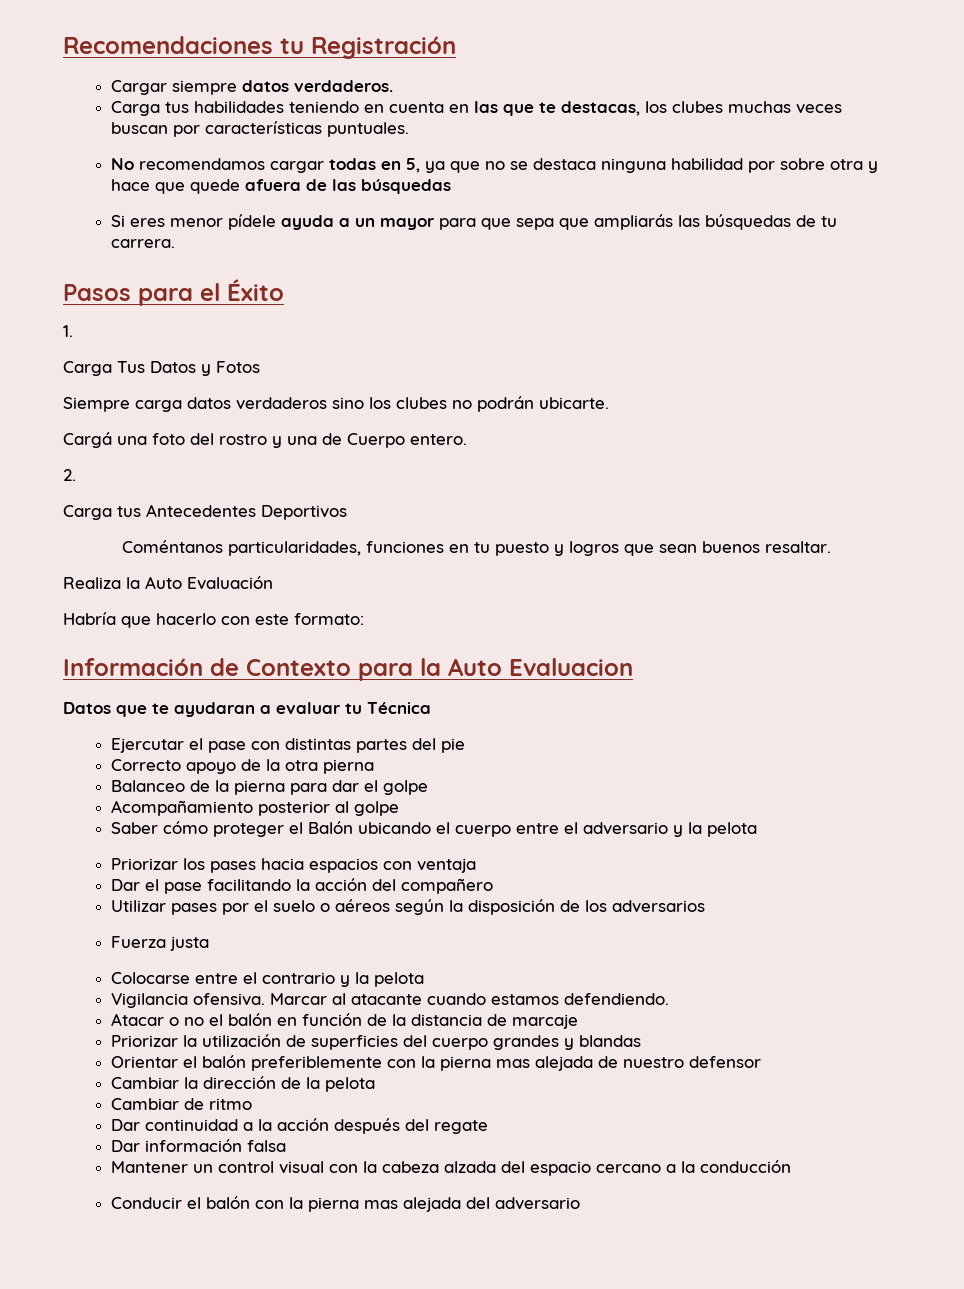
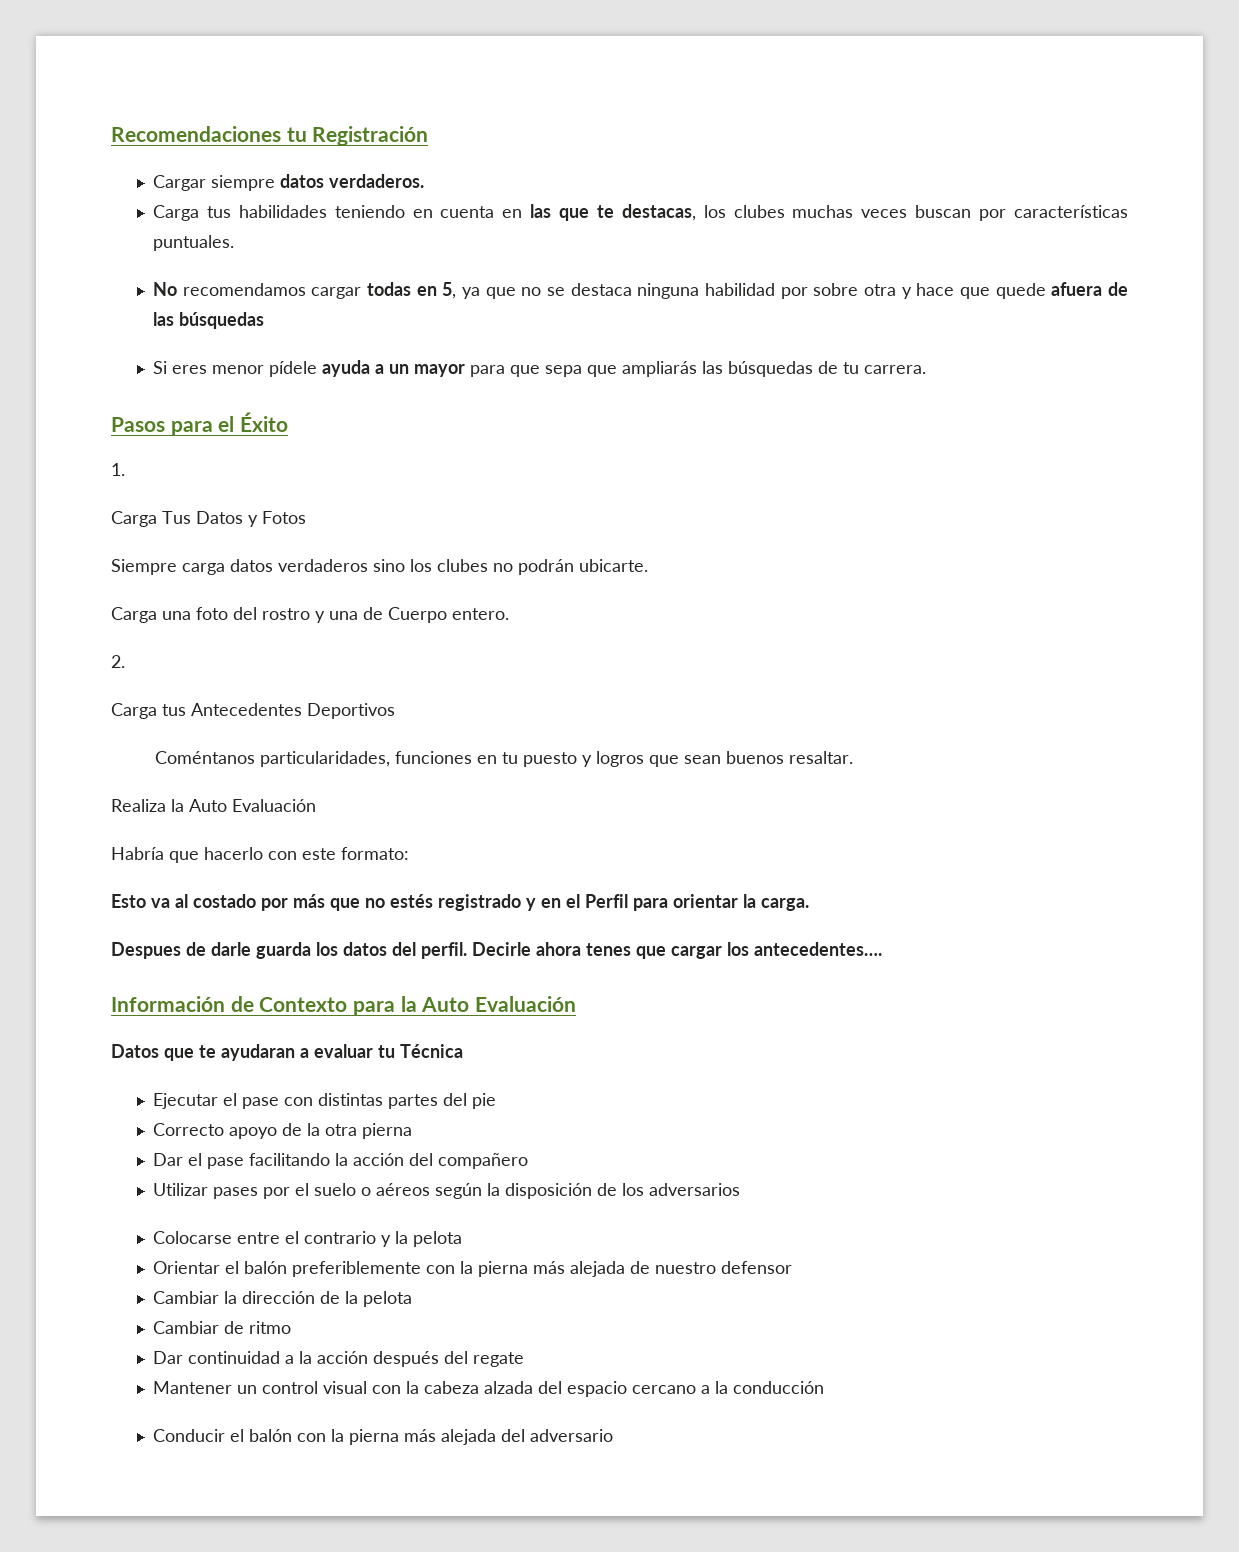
- Cargá una foto del rostro y una de Cuerpo entero.
+ Carga una foto del rostro y una de Cuerpo entero.
+ Esto va al costado por más que no estés registrado y en el Perfil para orientar la carga.
+ Despues de darle guarda los datos del perfil. Decirle ahora tenes que cargar los antecedentes….
- Información de Contexto para la Auto Evaluacion
+ Información de Contexto para la Auto Evaluación
- Ejercutar el pase con distintas partes del pie
+ Ejecutar el pase con distintas partes del pie
- Balanceo de la pierna para dar el golpe
- Acompañamiento posterior al golpe
- Saber cómo proteger el Balón ubicando el cuerpo entre el adversario y la pelota
- Priorizar los pases hacia espacios con ventaja
- Fuerza justa
- Vigilancia ofensiva. Marcar al atacante cuando estamos defendiendo.
- Atacar o no el balón en función de la distancia de marcaje
- Priorizar la utilización de superficies del cuerpo grandes y blandas
- Orientar el balón preferiblemente con la pierna mas alejada de nuestro defensor
+ Orientar el balón preferiblemente con la pierna más alejada de nuestro defensor
- Dar información falsa
- Conducir el balón con la pierna mas alejada del adversario
+ Conducir el balón con la pierna más alejada del adversario

